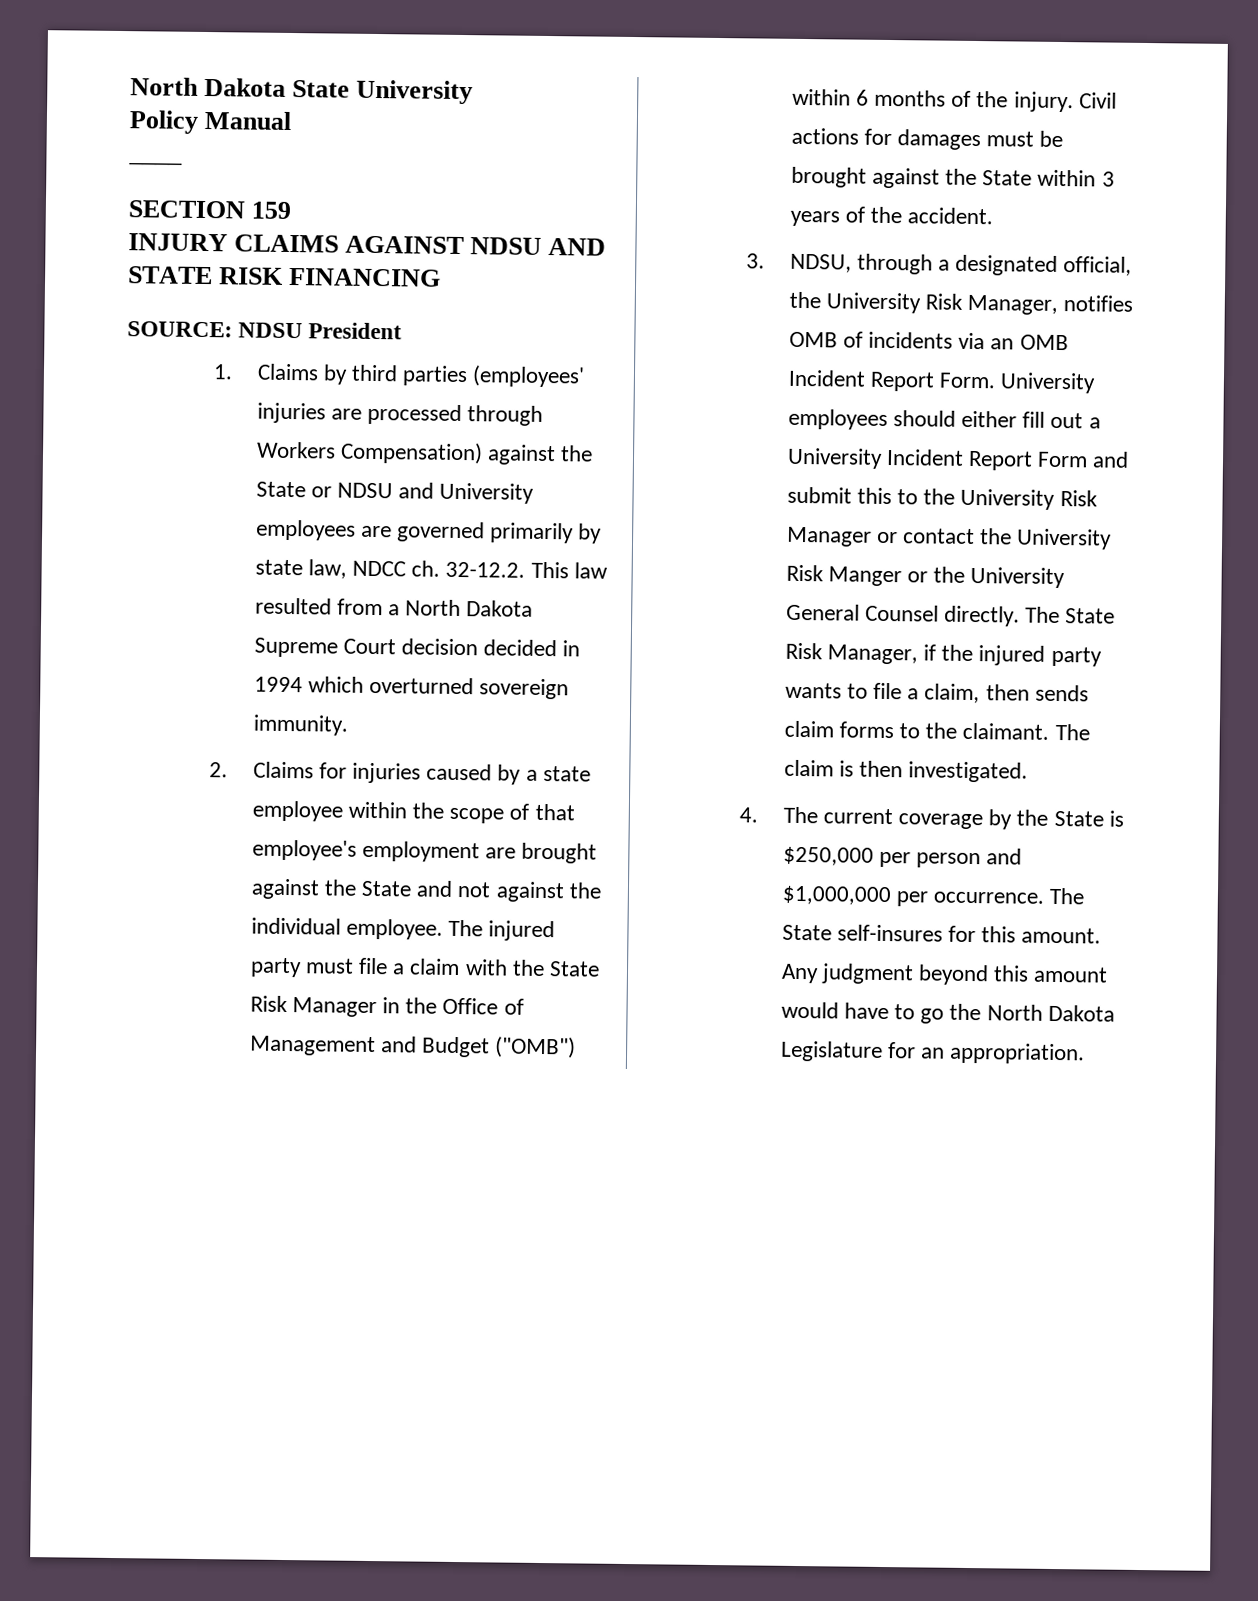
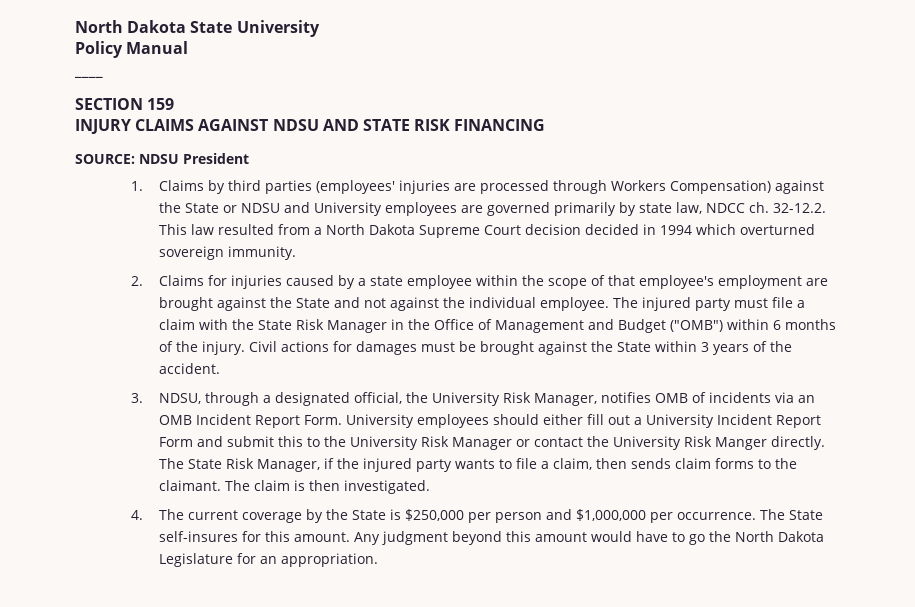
- University employees should either fill out a University Incident Report Form and submit this to the University Risk Manager or contact the University Risk Manger or the University General Counsel directly.
+ University employees should either fill out a University Incident Report Form and submit this to the University Risk Manager or contact the University Risk Manger directly.

